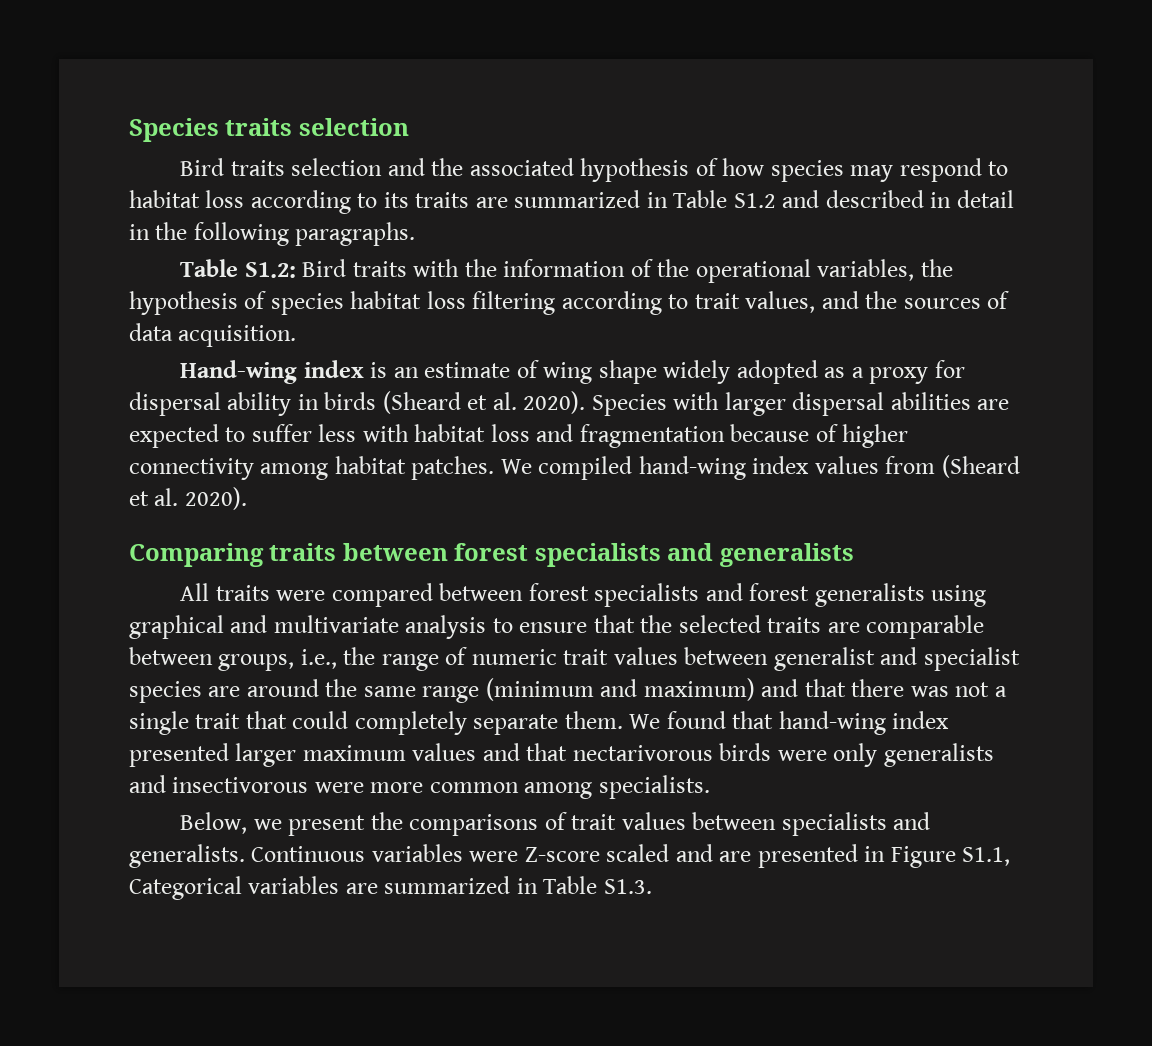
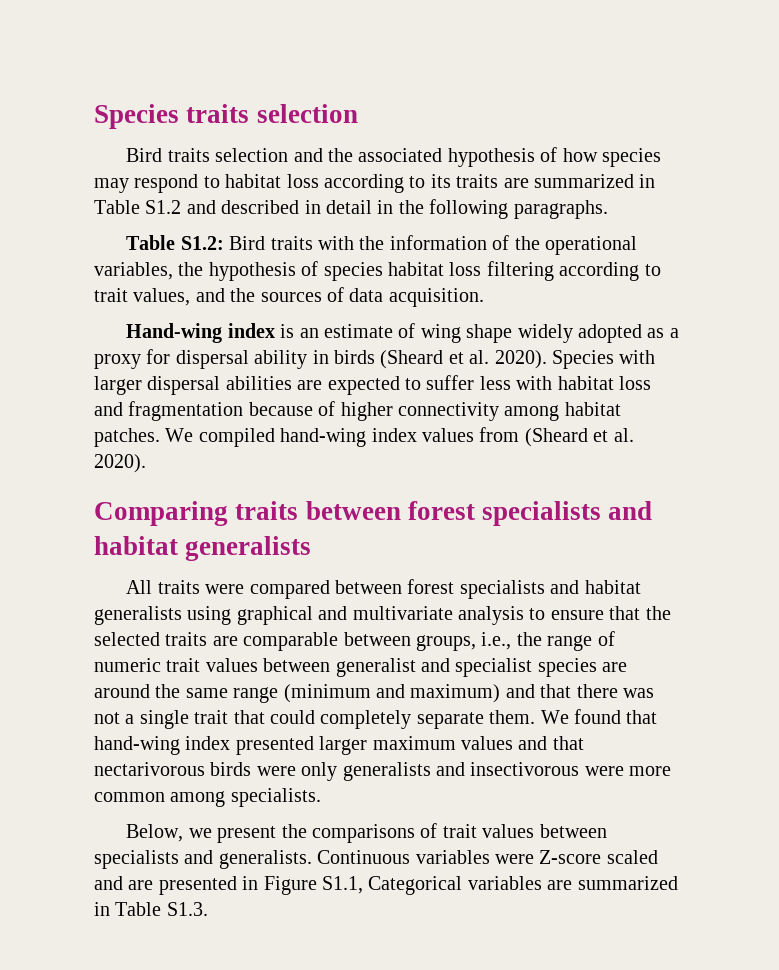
- Comparing traits between forest specialists and generalists
+ Comparing traits between forest specialists and habitat generalists
- All traits were compared between forest specialists and forest generalists using graphical and multivariate analysis to ensure that the selected traits are comparable between groups, i.e., the range of numeric trait values between generalist and specialist species are around the same range (minimum and maximum) and that there was not a single trait that could completely separate them.
+ All traits were compared between forest specialists and habitat generalists using graphical and multivariate analysis to ensure that the selected traits are comparable between groups, i.e., the range of numeric trait values between generalist and specialist species are around the same range (minimum and maximum) and that there was not a single trait that could completely separate them.

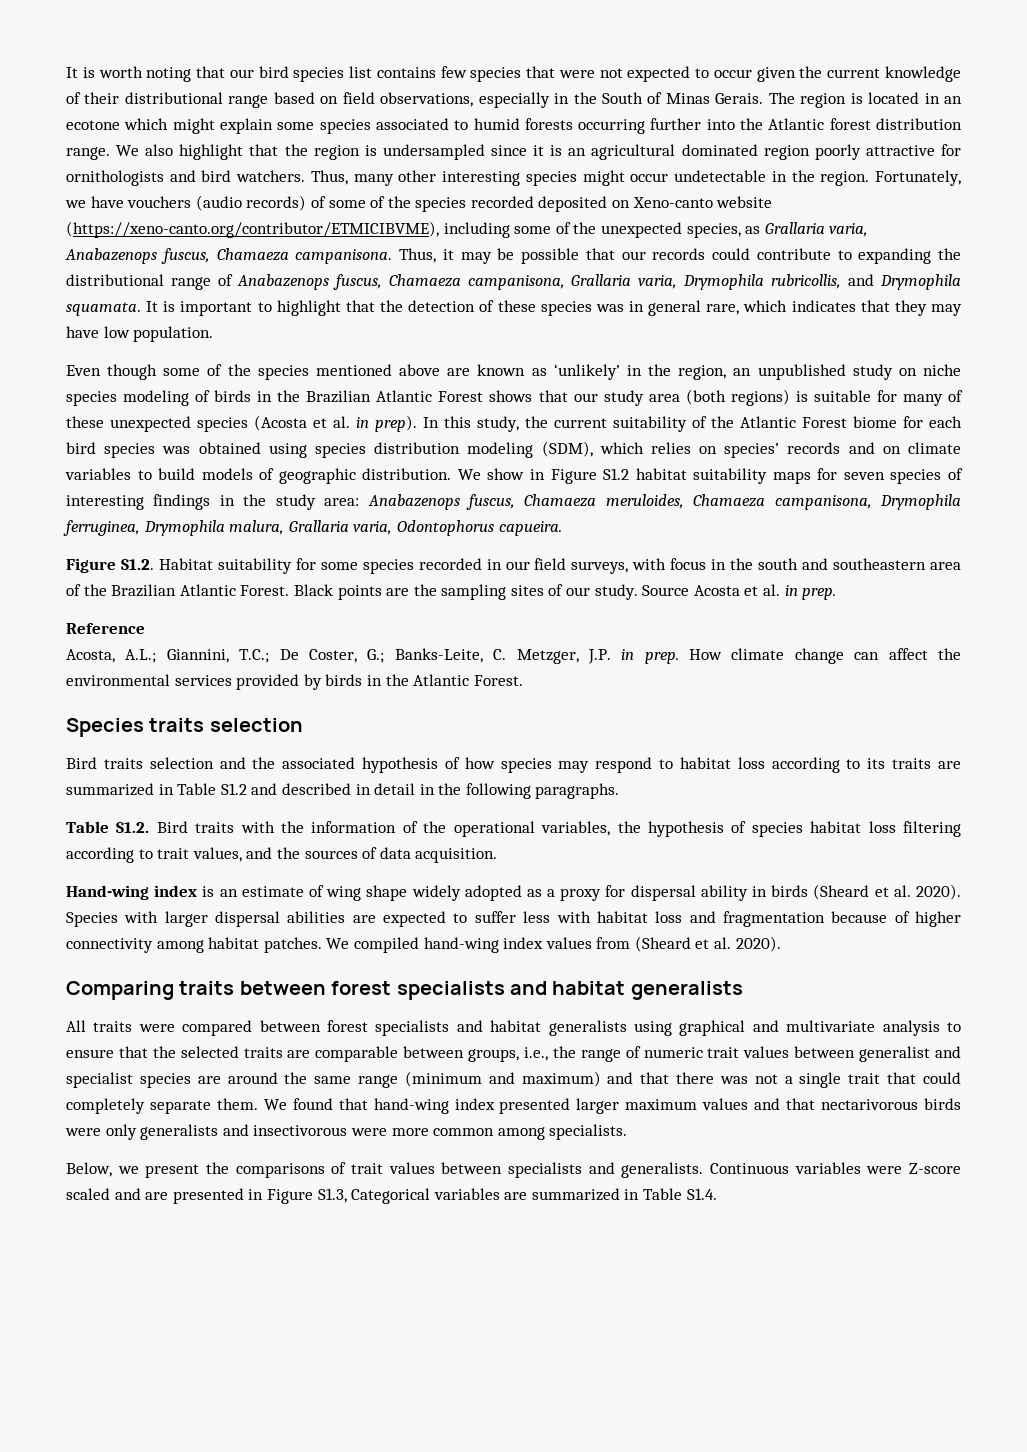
+ It is worth noting that our bird species list contains few species that were not expected to occur given the current knowledge of their distributional range based on field observations, especially in the South of Minas Gerais. The region is located in an ecotone which might explain some species associated to humid forests occurring further into the Atlantic forest distribution range. We also highlight that the region is undersampled since it is an agricultural dominated region poorly attractive for ornithologists and bird watchers. Thus, many other interesting species might occur undetectable in the region. Fortunately, we have vouchers (audio records) of some of the species recorded deposited on Xeno-canto website (https://xeno-canto.org/contributor/ETMICIBVME), including some of the unexpected species, as Grallaria varia, Anabazenops fuscus, Chamaeza campanisona. Thus, it may be possible that our records could contribute to expanding the distributional range of Anabazenops fuscus, Chamaeza campanisona, Grallaria varia, Drymophila rubricollis, and Drymophila squamata. It is important to highlight that the detection of these species was in general rare, which indicates that they may have low population.
+ Even though some of the species mentioned above are known as ‘unlikely’ in the region, an unpublished study on niche species modeling of birds in the Brazilian Atlantic Forest shows that our study area (both regions) is suitable for many of these unexpected species (Acosta et al. in prep). In this study, the current suitability of the Atlantic Forest biome for each bird species was obtained using species distribution modeling (SDM), which relies on species’ records and on climate variables to build models of geographic distribution. We show in Figure S1.2 habitat suitability maps for seven species of interesting findings in the study area: Anabazenops fuscus, Chamaeza meruloides, Chamaeza campanisona, Drymophila ferruginea, Drymophila malura, Grallaria varia, Odontophorus capueira.
+ Figure S1.2. Habitat suitability for some species recorded in our field surveys, with focus in the south and southeastern area of the Brazilian Atlantic Forest. Black points are the sampling sites of our study. Source Acosta et al. in prep.
+ Reference
+ Acosta, A.L.; Giannini, T.C.; De Coster, G.; Banks-Leite, C. Metzger, J.P. in prep. How climate change can affect the environmental services provided by birds in the Atlantic Forest.
- Table S1.2: Bird traits with the information of the operational variables, the hypothesis of species habitat loss filtering according to trait values, and the sources of data acquisition.
+ Table S1.2. Bird traits with the information of the operational variables, the hypothesis of species habitat loss filtering according to trait values, and the sources of data acquisition.
- Continuous variables were Z-score scaled and are presented in Figure S1.1, Categorical variables are summarized in Table S1.3.
+ Continuous variables were Z-score scaled and are presented in Figure S1.3, Categorical variables are summarized in Table S1.4.

